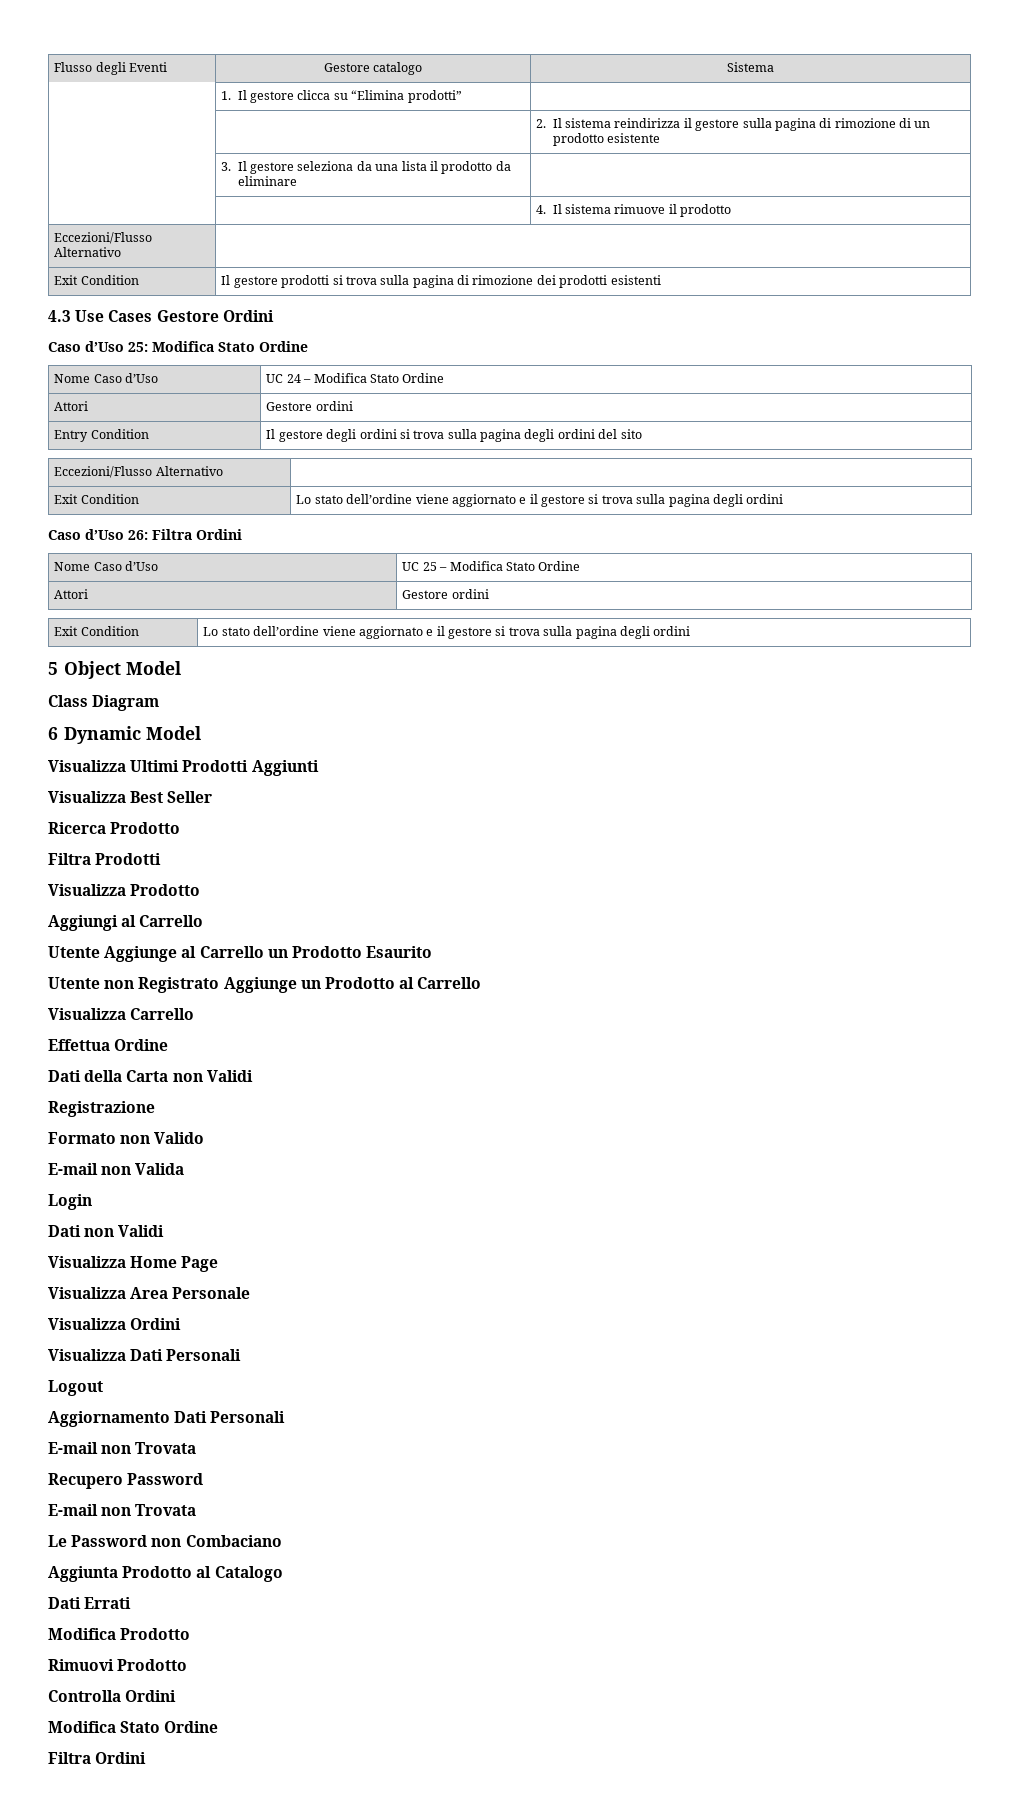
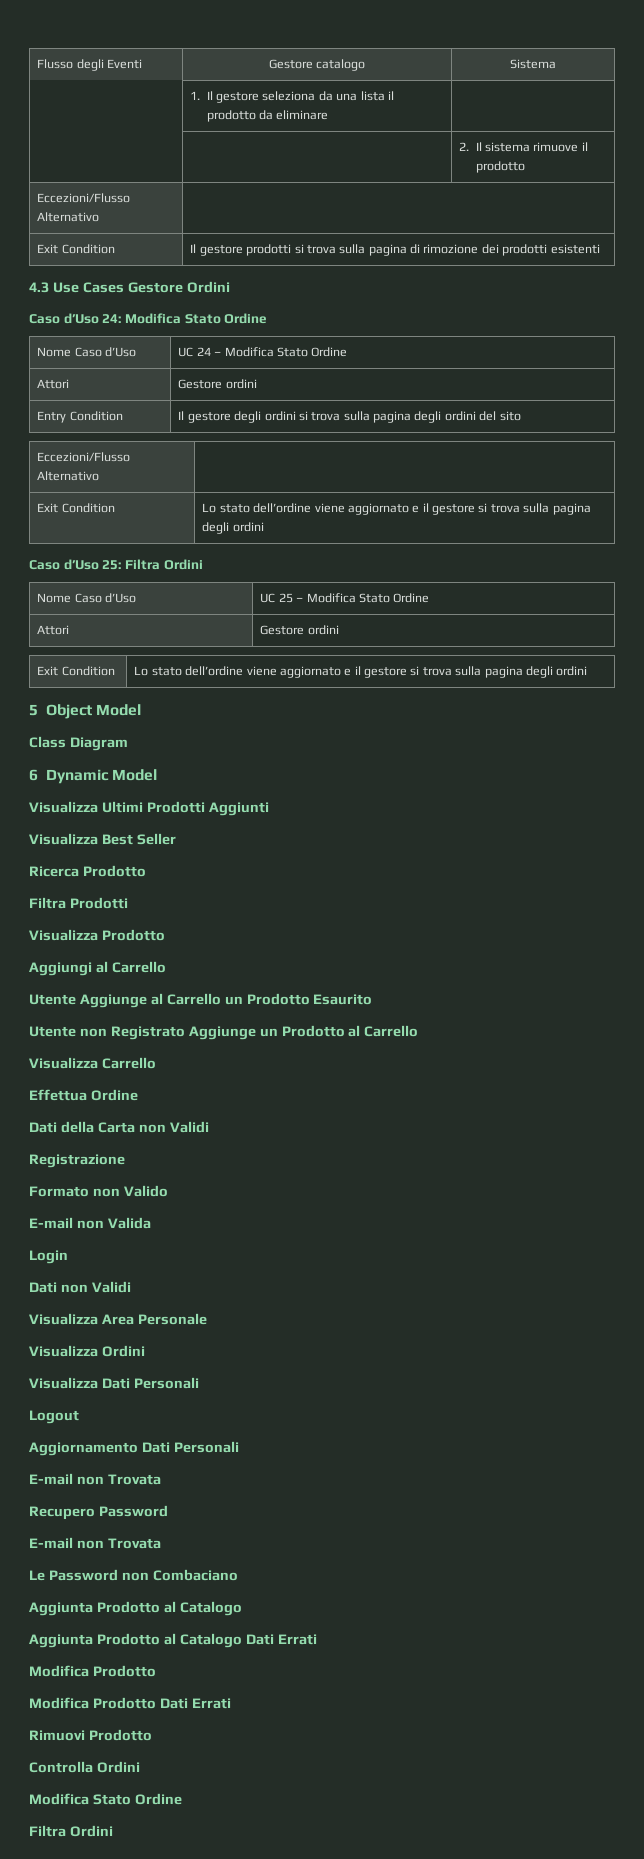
- | 1. Il gestore clicca su “Elimina prodotti” |
- | | 2. Il sistema reindirizza il gestore sulla pagina di rimozione di un prodotto esistente
- | 3. Il gestore seleziona da una lista il prodotto da eliminare |
+ | 1. Il gestore seleziona da una lista il prodotto da eliminare |
- | | 4. Il sistema rimuove il prodotto
+ | | 2. Il sistema rimuove il prodotto
- Caso d’Uso 25: Modifica Stato Ordine
+ Caso d’Uso 24: Modifica Stato Ordine
- Caso d’Uso 26: Filtra Ordini
+ Caso d’Uso 25: Filtra Ordini
- Visualizza Home Page
- Dati Errati
+ Aggiunta Prodotto al Catalogo Dati Errati
+ Modifica Prodotto Dati Errati

